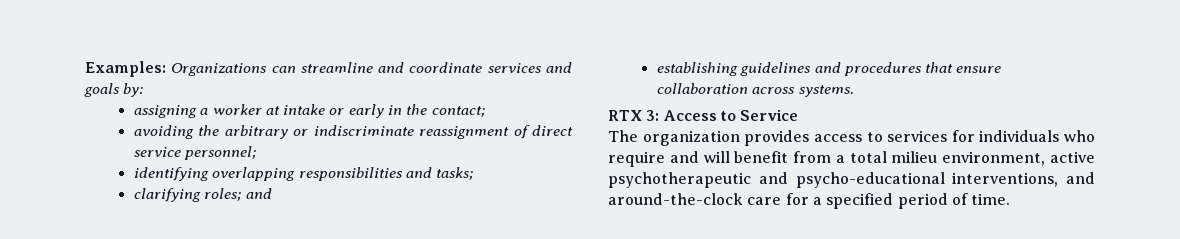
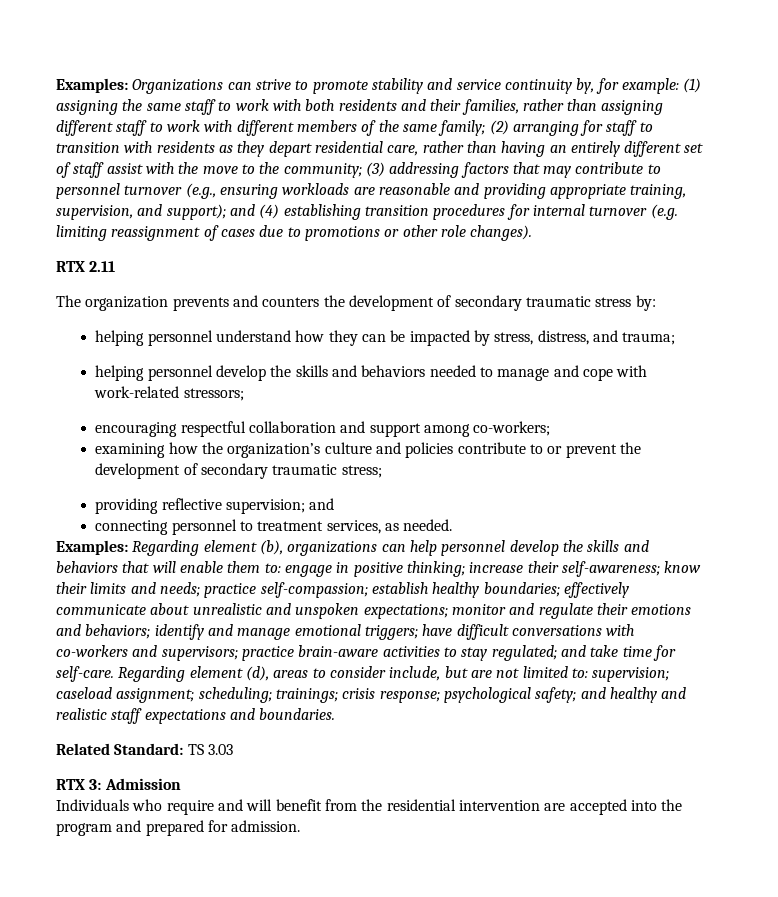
- Examples: Organizations can streamline and coordinate services and goals by:
- assigning a worker at intake or early in the contact;
- avoiding the arbitrary or indiscriminate reassignment of direct service personnel;
- identifying overlapping responsibilities and tasks;
- clarifying roles; and
- establishing guidelines and procedures that ensure collaboration across systems.
- RTX 3: Access to Service
- The organization provides access to services for individuals who require and will benefit from a total milieu environment, active psychotherapeutic and psycho-educational interventions, and around-the-clock care for a specified period of time.
+ Examples: Organizations can strive to promote stability and service continuity by, for example: (1) assigning the same staff to work with both residents and their families, rather than assigning different staff to work with different members of the same family; (2) arranging for staff to transition with residents as they depart residential care, rather than having an entirely different set of staff assist with the move to the community; (3) addressing factors that may contribute to personnel turnover (e.g., ensuring workloads are reasonable and providing appropriate training, supervision, and support); and (4) establishing transition procedures for internal turnover (e.g. limiting reassignment of cases due to promotions or other role changes).
+ RTX 2.11
+ The organization prevents and counters the development of secondary traumatic stress by:
+ helping personnel understand how they can be impacted by stress, distress, and trauma;
+ helping personnel develop the skills and behaviors needed to manage and cope with work-related stressors;
+ encouraging respectful collaboration and support among co-workers;
+ examining how the organization’s culture and policies contribute to or prevent the development of secondary traumatic stress;
+ providing reflective supervision; and
+ connecting personnel to treatment services, as needed.
+ Examples: Regarding element (b), organizations can help personnel develop the skills and behaviors that will enable them to: engage in positive thinking; increase their self-awareness; know their limits and needs; practice self-compassion; establish healthy boundaries; effectively communicate about unrealistic and unspoken expectations; monitor and regulate their emotions and behaviors; identify and manage emotional triggers; have difficult conversations with co-workers and supervisors; practice brain-aware activities to stay regulated; and take time for self-care. Regarding element (d), areas to consider include, but are not limited to: supervision; caseload assignment; scheduling; trainings; crisis response; psychological safety; and healthy and realistic staff expectations and boundaries.
+ Related Standard: TS 3.03
+ RTX 3: Admission
+ Individuals who require and will benefit from the residential intervention are accepted into the program and prepared for admission.

